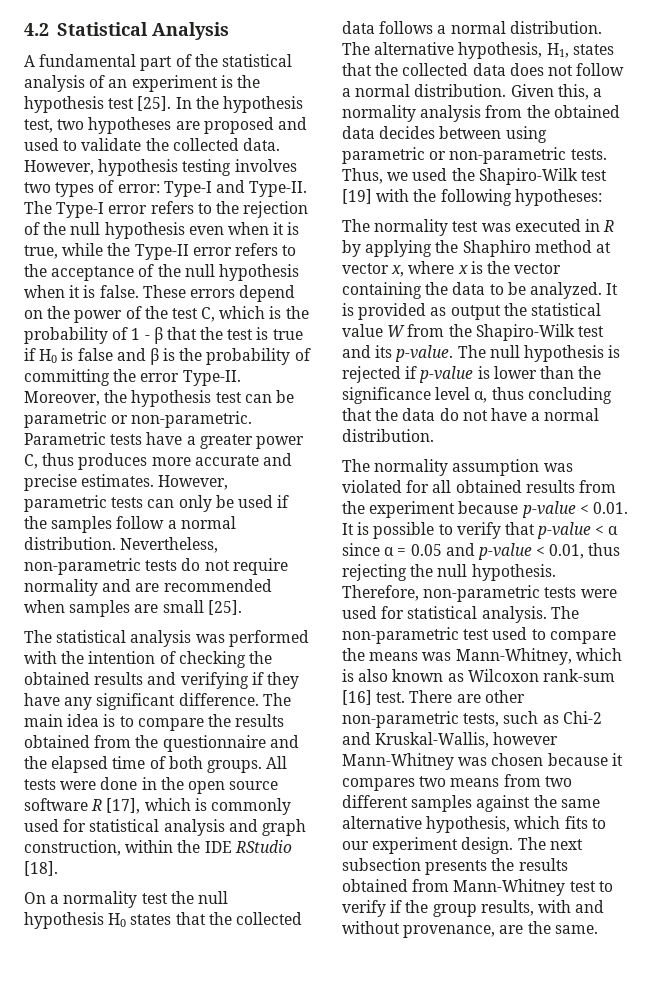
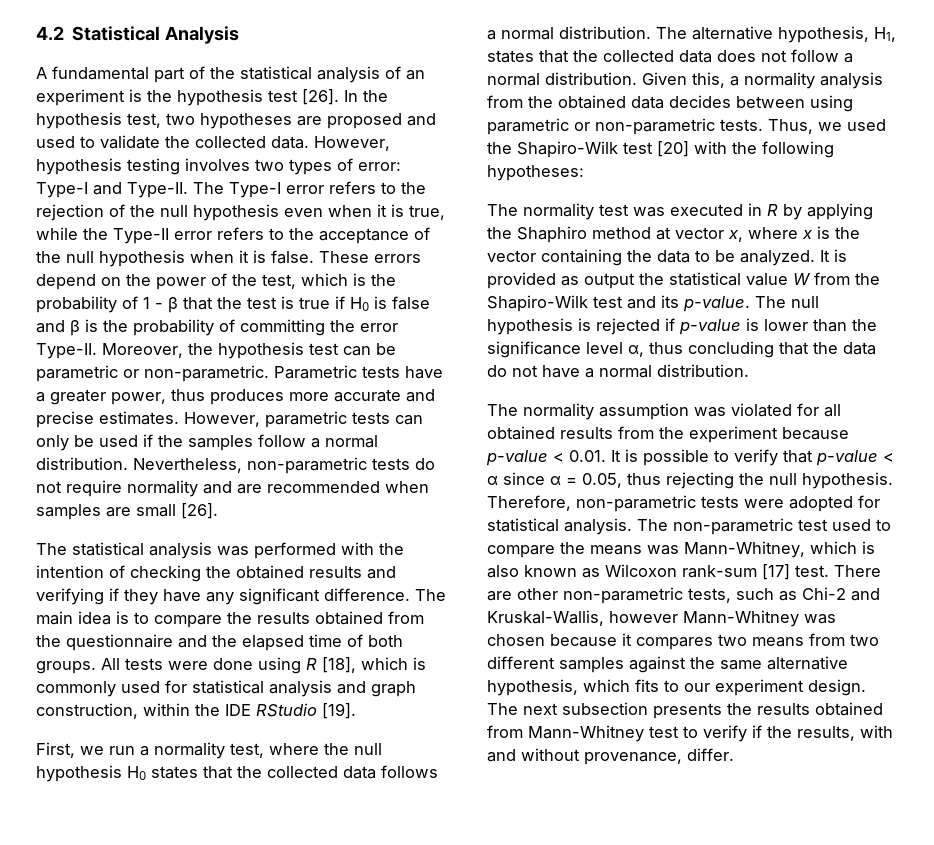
- A fundamental part of the statistical analysis of an experiment is the hypothesis test [25].
+ A fundamental part of the statistical analysis of an experiment is the hypothesis test [26].
- These errors depend on the power of the test C, which is the probability of 1 - β that the test is true if H0 is false and β is the probability of committing the error Type-II.
+ These errors depend on the power of the test, which is the probability of 1 - β that the test is true if H0 is false and β is the probability of committing the error Type-II.
- Parametric tests have a greater power C, thus produces more accurate and precise estimates.
+ Parametric tests have a greater power, thus produces more accurate and precise estimates.
- Nevertheless, non-parametric tests do not require normality and are recommended when samples are small [25].
+ Nevertheless, non-parametric tests do not require normality and are recommended when samples are small [26].
- All tests were done in the open source software R [17], which is commonly used for statistical analysis and graph construction, within the IDE RStudio [18].
- On a normality test the null hypothesis H0 states that the collected data follows a normal distribution.
+ All tests were done using R [18], which is commonly used for statistical analysis and graph construction, within the IDE RStudio [19].
+ First, we run a normality test, where the null hypothesis H0 states that the collected data follows a normal distribution.
- Thus, we used the Shapiro-Wilk test [19] with the following hypotheses:
+ Thus, we used the Shapiro-Wilk test [20] with the following hypotheses:
- The normality assumption was violated for all obtained results from the experiment because p-value < 0.01. It is possible to verify that p-value < α since α = 0.05 and p-value < 0.01, thus rejecting the null hypothesis.
+ The normality assumption was violated for all obtained results from the experiment because p-value < 0.01. It is possible to verify that p-value < α since α = 0.05, thus rejecting the null hypothesis.
- Therefore, non-parametric tests were used for statistical analysis.
+ Therefore, non-parametric tests were adopted for statistical analysis.
- The non-parametric test used to compare the means was Mann-Whitney, which is also known as Wilcoxon rank-sum [16] test.
+ The non-parametric test used to compare the means was Mann-Whitney, which is also known as Wilcoxon rank-sum [17] test.
- The next subsection presents the results obtained from Mann-Whitney test to verify if the group results, with and without provenance, are the same.
+ The next subsection presents the results obtained from Mann-Whitney test to verify if the results, with and without provenance, differ.

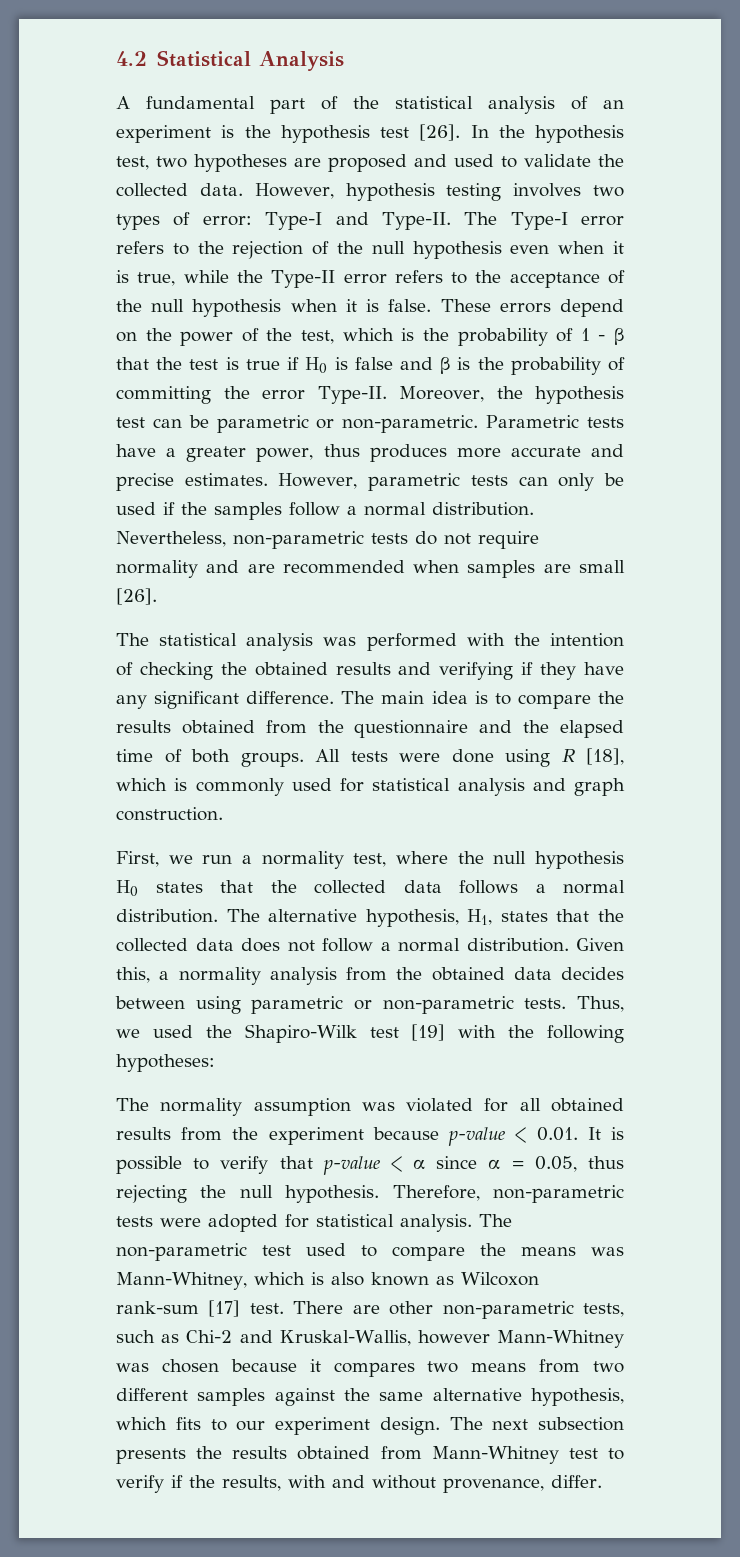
- All tests were done using R [18], which is commonly used for statistical analysis and graph construction, within the IDE RStudio [19].
+ All tests were done using R [18], which is commonly used for statistical analysis and graph construction.
- Thus, we used the Shapiro-Wilk test [20] with the following hypotheses:
+ Thus, we used the Shapiro-Wilk test [19] with the following hypotheses:
- The normality test was executed in R by applying the Shaphiro method at vector x, where x is the vector containing the data to be analyzed. It is provided as output the statistical value W from the Shapiro-Wilk test and its p-value. The null hypothesis is rejected if p-value is lower than the significance level α, thus concluding that the data do not have a normal distribution.

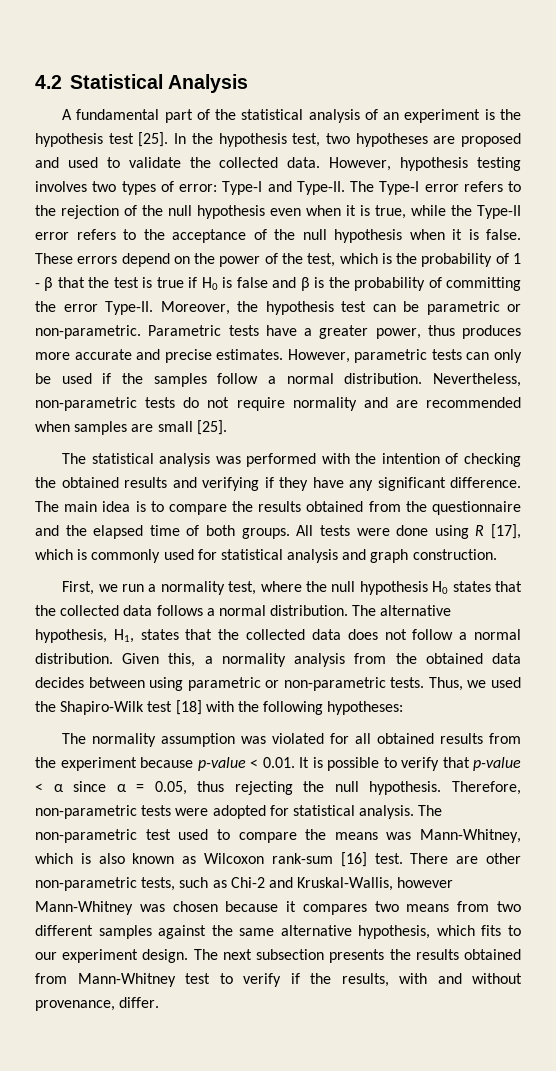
- A fundamental part of the statistical analysis of an experiment is the hypothesis test [26].
+ A fundamental part of the statistical analysis of an experiment is the hypothesis test [25].
- Nevertheless, non-parametric tests do not require normality and are recommended when samples are small [26].
+ Nevertheless, non-parametric tests do not require normality and are recommended when samples are small [25].
- All tests were done using R [18], which is commonly used for statistical analysis and graph construction.
+ All tests were done using R [17], which is commonly used for statistical analysis and graph construction.
- Thus, we used the Shapiro-Wilk test [19] with the following hypotheses:
+ Thus, we used the Shapiro-Wilk test [18] with the following hypotheses:
- The non-parametric test used to compare the means was Mann-Whitney, which is also known as Wilcoxon rank-sum [17] test.
+ The non-parametric test used to compare the means was Mann-Whitney, which is also known as Wilcoxon rank-sum [16] test.

